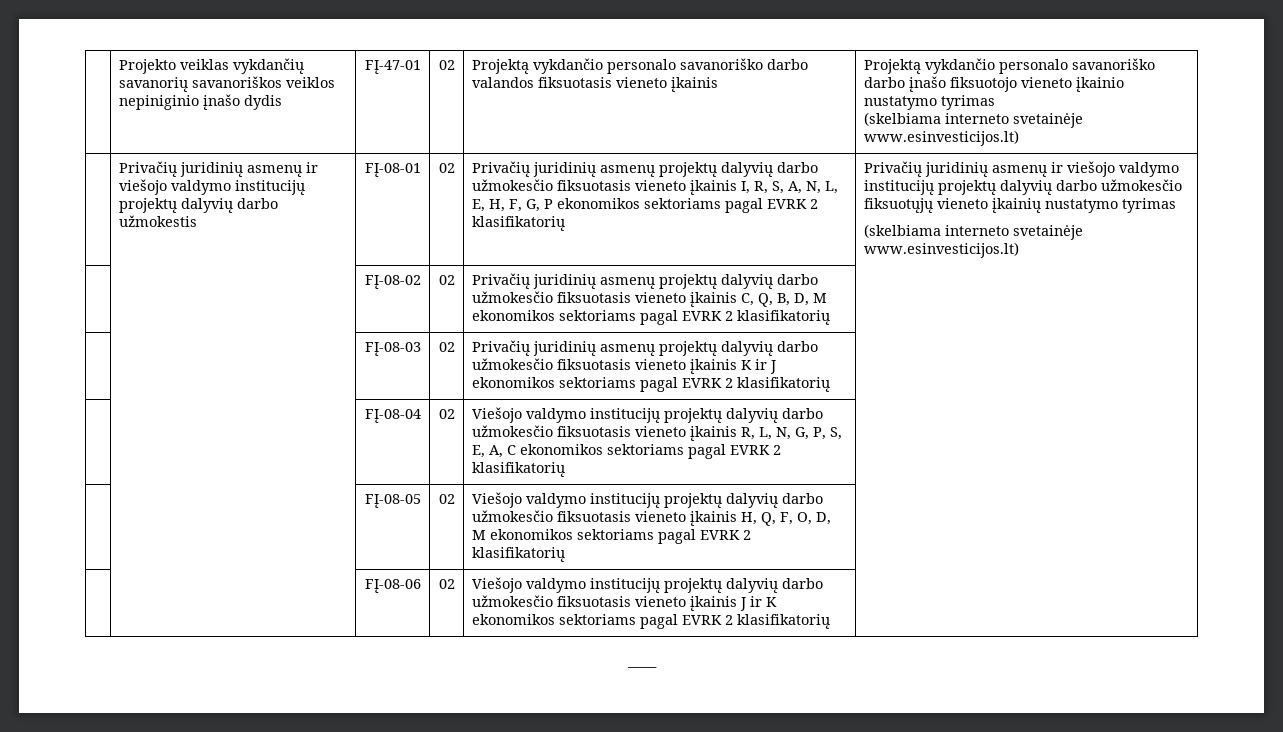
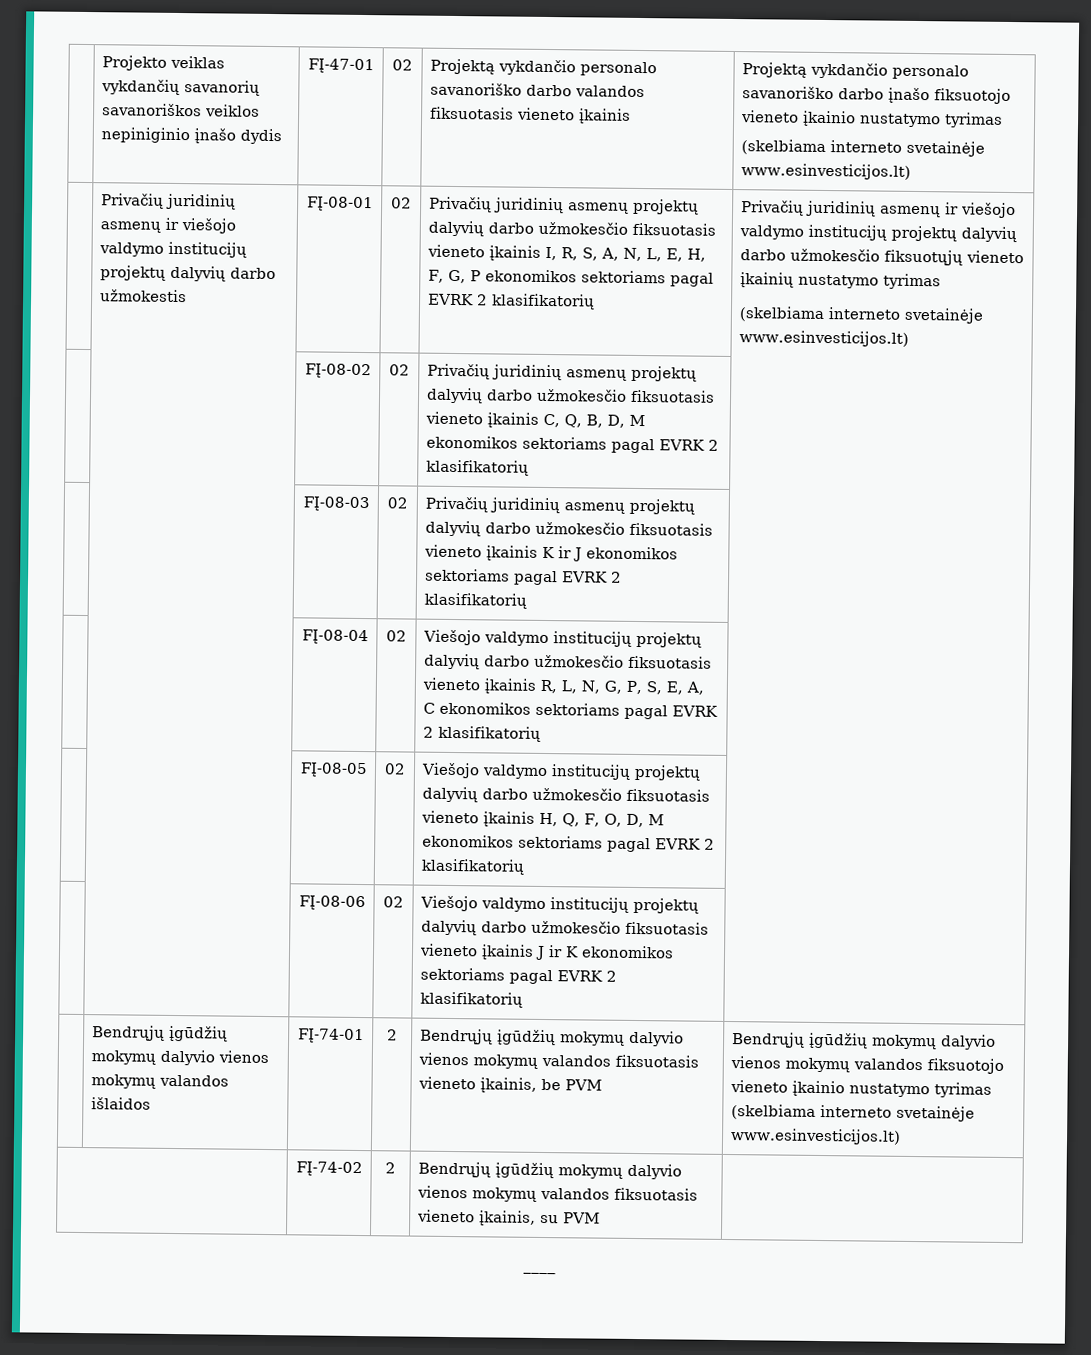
+ | Bendrųjų įgūdžių mokymų dalyvio vienos mokymų valandos išlaidos | FĮ-74-01 | 2 | Bendrųjų įgūdžių mokymų dalyvio vienos mokymų valandos fiksuotasis vieneto įkainis, be PVM | Bendrųjų įgūdžių mokymų dalyvio vienos mokymų valandos fiksuotojo vieneto įkainio nustatymo tyrimas (skelbiama interneto svetainėje www.esinvesticijos.lt)
+ | FĮ-74-02 | 2 | Bendrųjų įgūdžių mokymų dalyvio vienos mokymų valandos fiksuotasis vieneto įkainis, su PVM |

